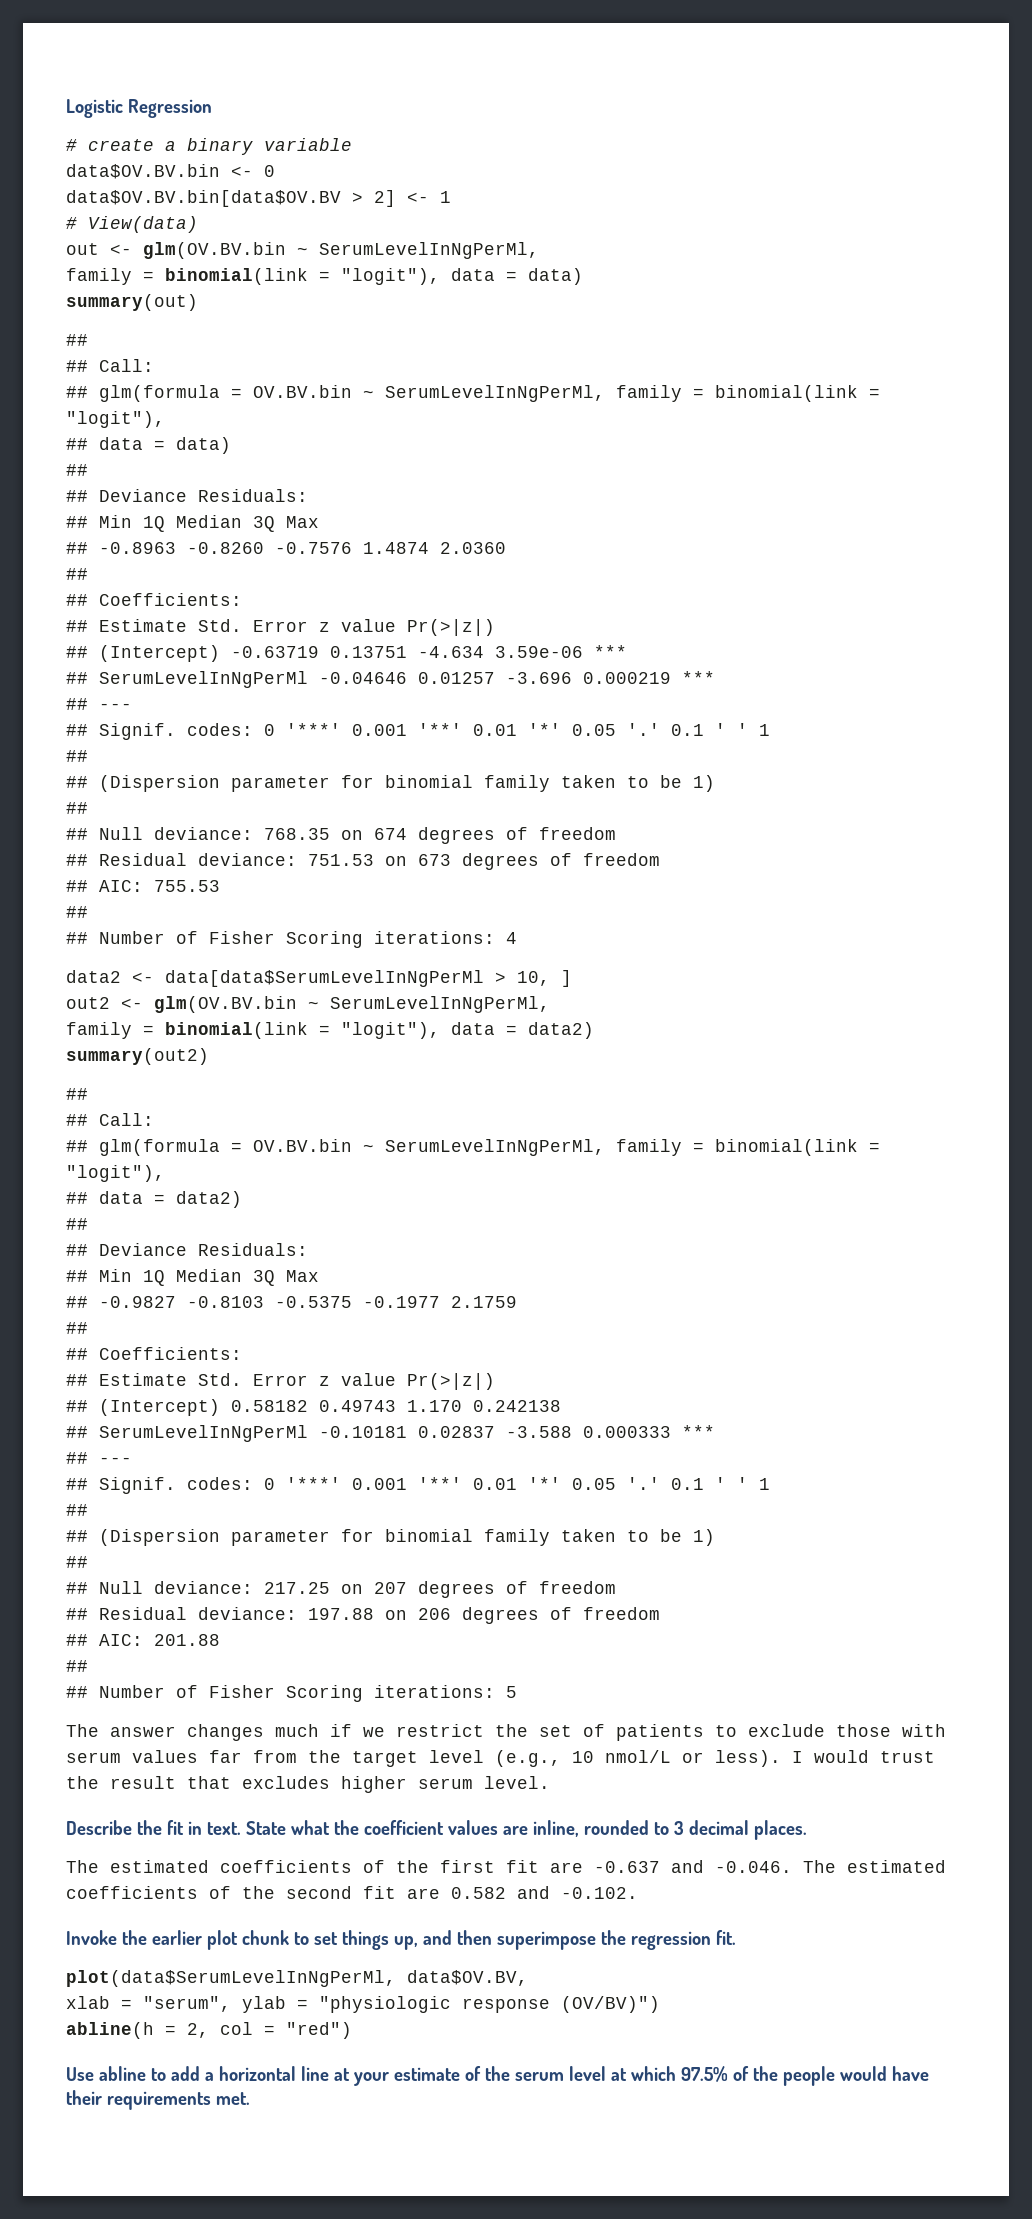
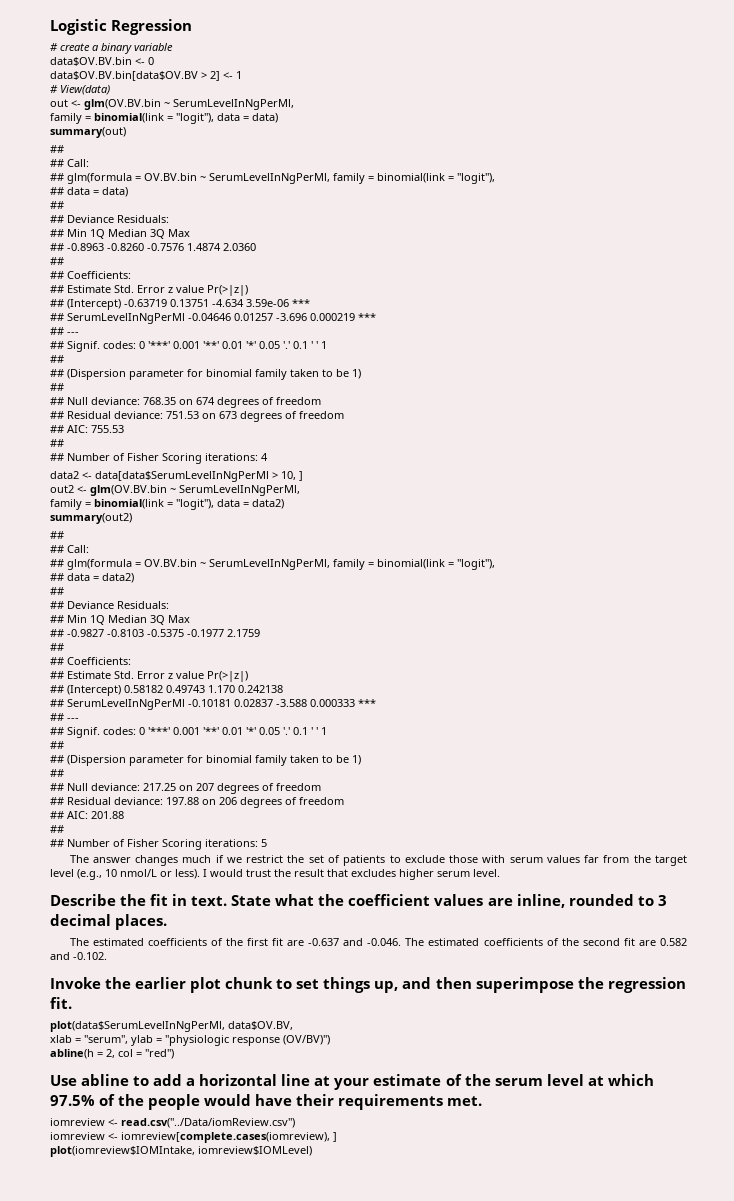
+ iomreview <- read.csv("../Data/iomReview.csv")
+ iomreview <- iomreview[complete.cases(iomreview), ]
+ plot(iomreview$IOMIntake, iomreview$IOMLevel)

